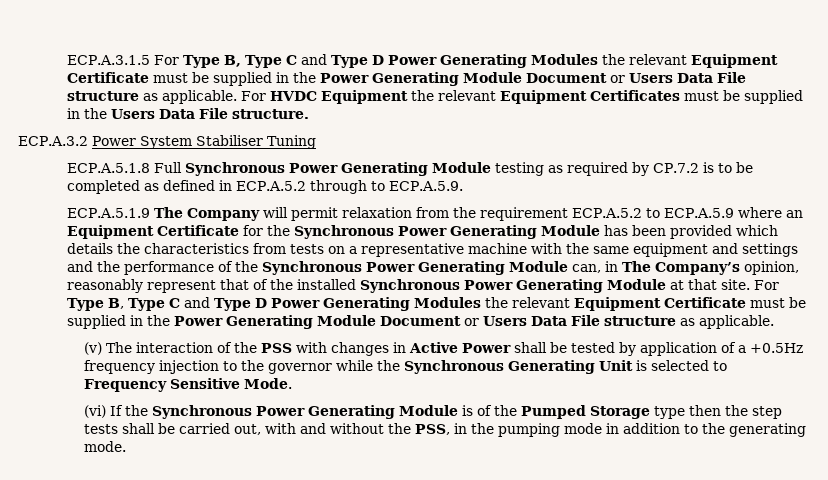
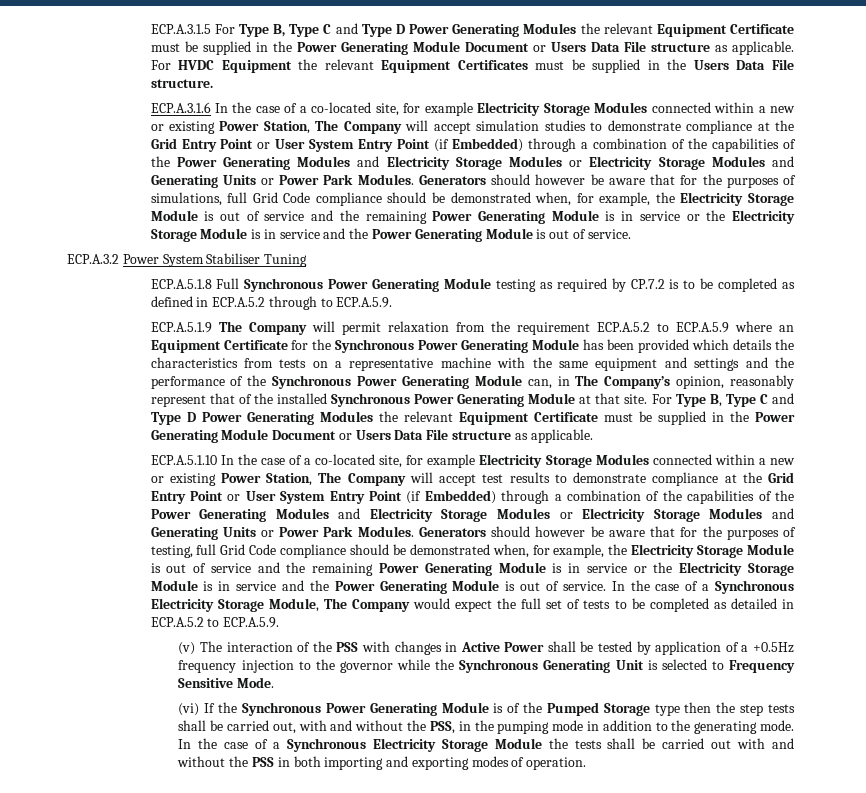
+ ECP.A.3.1.6 In the case of a co-located site, for example Electricity Storage Modules connected within a new or existing Power Station, The Company will accept simulation studies to demonstrate compliance at the Grid Entry Point or User System Entry Point (if Embedded) through a combination of the capabilities of the Power Generating Modules and Electricity Storage Modules or Electricity Storage Modules and Generating Units or Power Park Modules. Generators should however be aware that for the purposes of simulations, full Grid Code compliance should be demonstrated when, for example, the Electricity Storage Module is out of service and the remaining Power Generating Module is in service or the Electricity Storage Module is in service and the Power Generating Module is out of service.
+ ECP.A.5.1.10 In the case of a co-located site, for example Electricity Storage Modules connected within a new or existing Power Station, The Company will accept test results to demonstrate compliance at the Grid Entry Point or User System Entry Point (if Embedded) through a combination of the capabilities of the Power Generating Modules and Electricity Storage Modules or Electricity Storage Modules and Generating Units or Power Park Modules. Generators should however be aware that for the purposes of testing, full Grid Code compliance should be demonstrated when, for example, the Electricity Storage Module is out of service and the remaining Power Generating Module is in service or the Electricity Storage Module is in service and the Power Generating Module is out of service. In the case of a Synchronous Electricity Storage Module, The Company would expect the full set of tests to be completed as detailed in ECP.A.5.2 to ECP.A.5.9.
+ In the case of a Synchronous Electricity Storage Module the tests shall be carried out with and without the PSS in both importing and exporting modes of operation.

